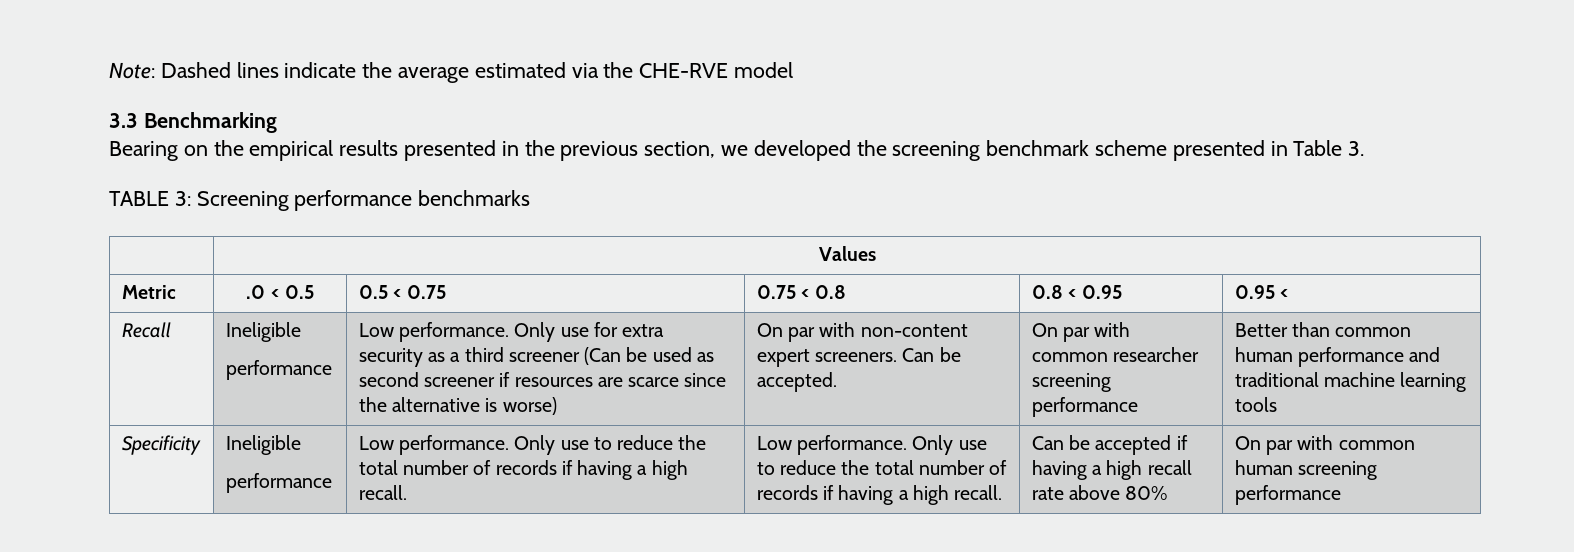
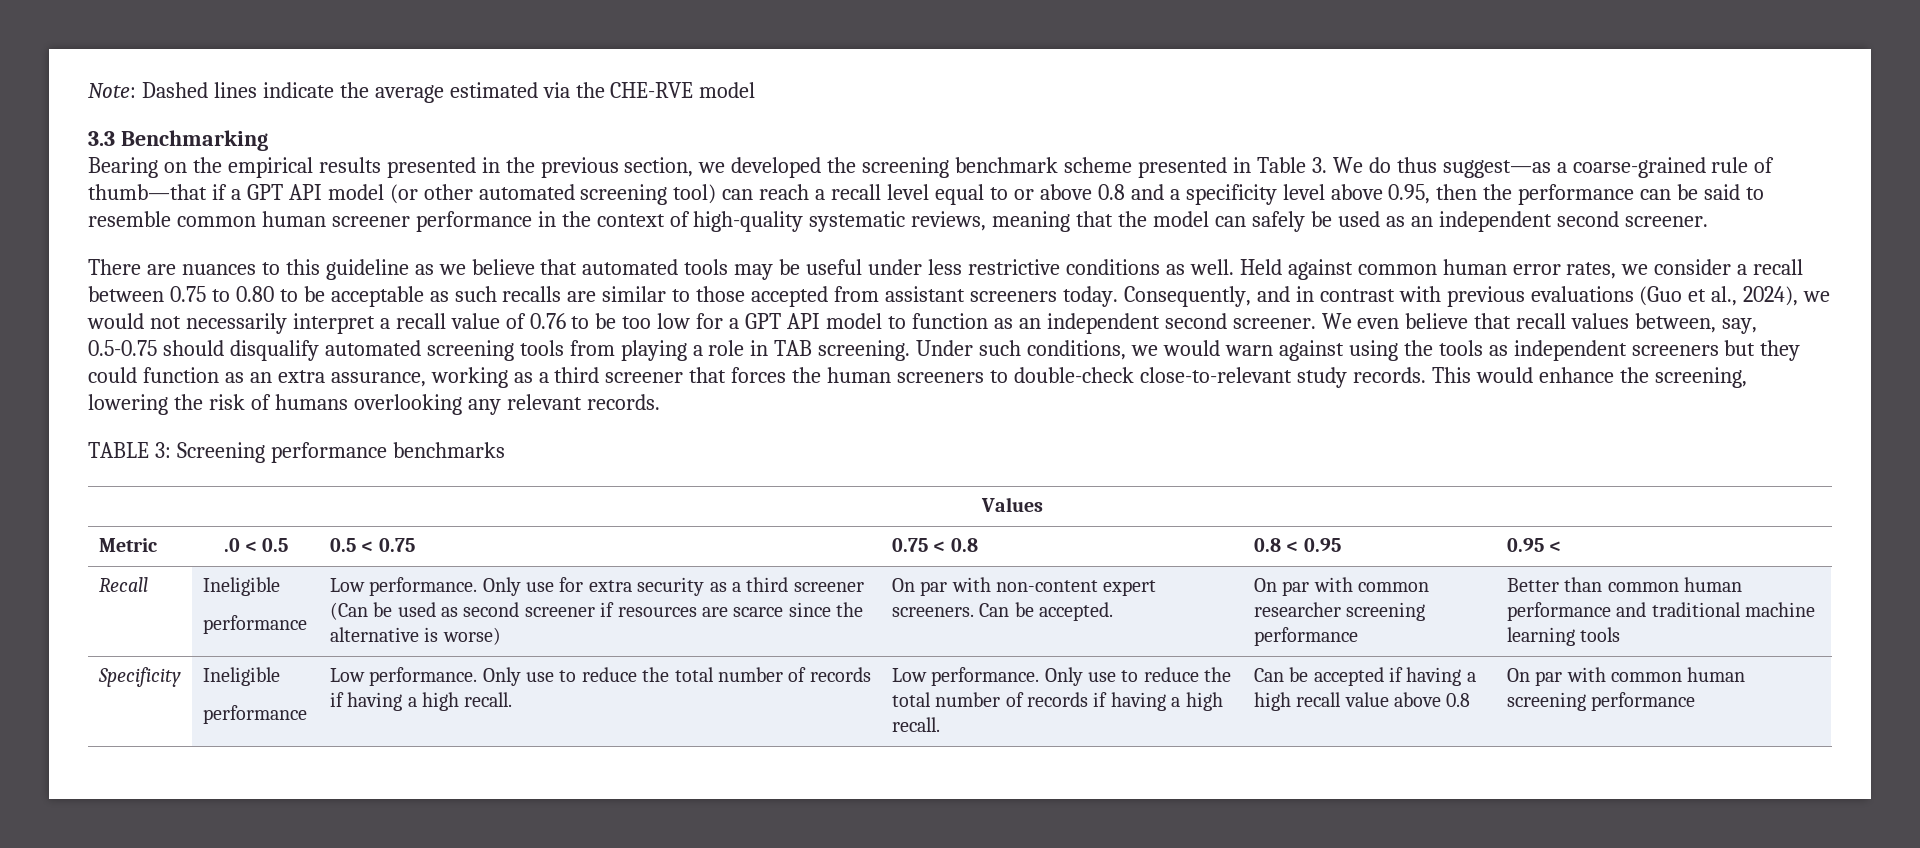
- Bearing on the empirical results presented in the previous section, we developed the screening benchmark scheme presented in Table 3.
+ Bearing on the empirical results presented in the previous section, we developed the screening benchmark scheme presented in Table 3. We do thus suggest—as a coarse-grained rule of thumb—that if a GPT API model (or other automated screening tool) can reach a recall level equal to or above 0.8 and a specificity level above 0.95, then the performance can be said to resemble common human screener performance in the context of high-quality systematic reviews, meaning that the model can safely be used as an independent second screener.
+ There are nuances to this guideline as we believe that automated tools may be useful under less restrictive conditions as well. Held against common human error rates, we consider a recall between 0.75 to 0.80 to be acceptable as such recalls are similar to those accepted from assistant screeners today. Consequently, and in contrast with previous evaluations (Guo et al., 2024), we would not necessarily interpret a recall value of 0.76 to be too low for a GPT API model to function as an independent second screener. We even believe that recall values between, say, 0.5-0.75 should disqualify automated screening tools from playing a role in TAB screening. Under such conditions, we would warn against using the tools as independent screeners but they could function as an extra assurance, working as a third screener that forces the human screeners to double-check close-to-relevant study records. This would enhance the screening, lowering the risk of humans overlooking any relevant records.
- Can be accepted if having a high recall rate above 80%
+ Can be accepted if having a high recall value above 0.8

